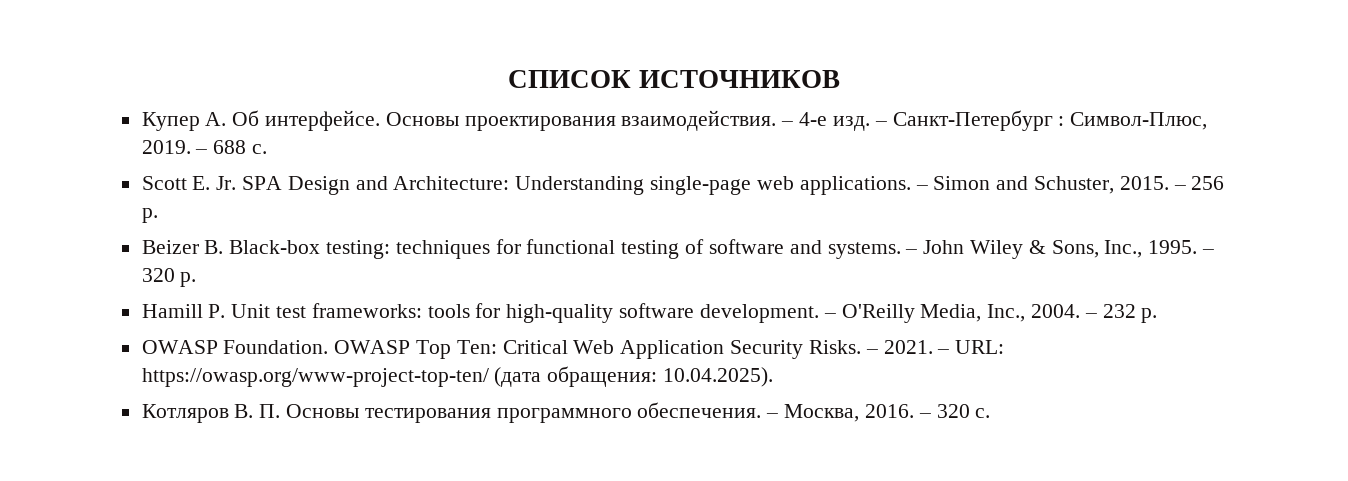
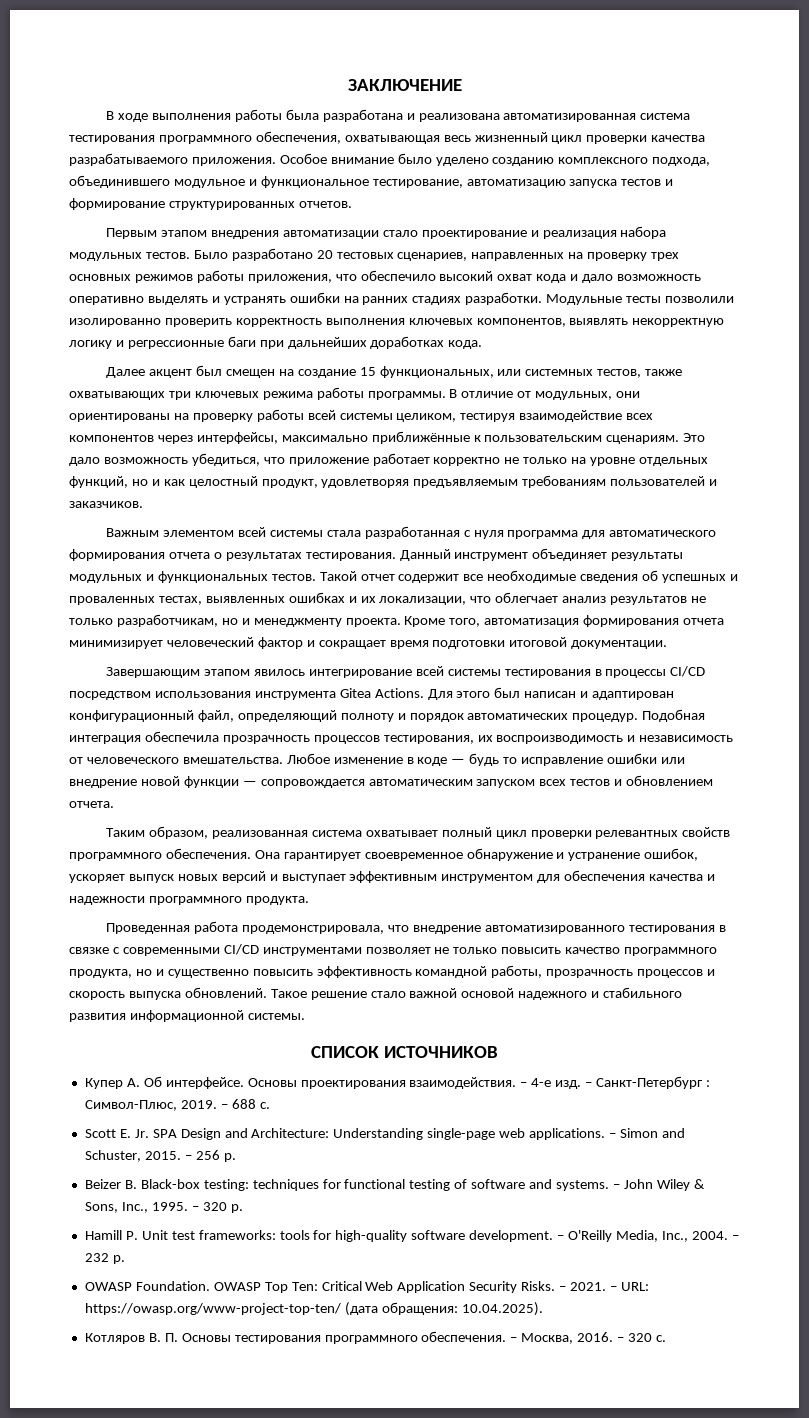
+ ЗАКЛЮЧЕНИЕ
+ В ходе выполнения работы была разработана и реализована автоматизированная система тестирования программного обеспечения, охватывающая весь жизненный цикл проверки качества разрабатываемого приложения. Особое внимание было уделено созданию комплексного подхода, объединившего модульное и функциональное тестирование, автоматизацию запуска тестов и формирование структурированных отчетов.
+ Первым этапом внедрения автоматизации стало проектирование и реализация набора модульных тестов. Было разработано 20 тестовых сценариев, направленных на проверку трех основных режимов работы приложения, что обеспечило высокий охват кода и дало возможность оперативно выделять и устранять ошибки на ранних стадиях разработки. Модульные тесты позволили изолированно проверить корректность выполнения ключевых компонентов, выявлять некорректную логику и регрессионные баги при дальнейших доработках кода.
+ Далее акцент был смещен на создание 15 функциональных, или системных тестов, также охватывающих три ключевых режима работы программы. В отличие от модульных, они ориентированы на проверку работы всей системы целиком, тестируя взаимодействие всех компонентов через интерфейсы, максимально приближённые к пользовательским сценариям. Это дало возможность убедиться, что приложение работает корректно не только на уровне отдельных функций, но и как целостный продукт, удовлетворяя предъявляемым требованиям пользователей и заказчиков.
+ Важным элементом всей системы стала разработанная с нуля программа для автоматического формирования отчета о результатах тестирования. Данный инструмент объединяет результаты модульных и функциональных тестов. Такой отчет содержит все необходимые сведения об успешных и проваленных тестах, выявленных ошибках и их локализации, что облегчает анализ результатов не только разработчикам, но и менеджменту проекта. Кроме того, автоматизация формирования отчета минимизирует человеческий фактор и сокращает время подготовки итоговой документации.
+ Завершающим этапом явилось интегрирование всей системы тестирования в процессы CI/CD посредством использования инструмента Gitea Actions. Для этого был написан и адаптирован конфигурационный файл, определяющий полноту и порядок автоматических процедур. Подобная интеграция обеспечила прозрачность процессов тестирования, их воспроизводимость и независимость от человеческого вмешательства. Любое изменение в коде — будь то исправление ошибки или внедрение новой функции — сопровождается автоматическим запуском всех тестов и обновлением отчета.
+ Таким образом, реализованная система охватывает полный цикл проверки релевантных свойств программного обеспечения. Она гарантирует своевременное обнаружение и устранение ошибок, ускоряет выпуск новых версий и выступает эффективным инструментом для обеспечения качества и надежности программного продукта.
+ Проведенная работа продемонстрировала, что внедрение автоматизированного тестирования в связке с современными CI/CD инструментами позволяет не только повысить качество программного продукта, но и существенно повысить эффективность командной работы, прозрачность процессов и скорость выпуска обновлений. Такое решение стало важной основой надежного и стабильного развития информационной системы.

